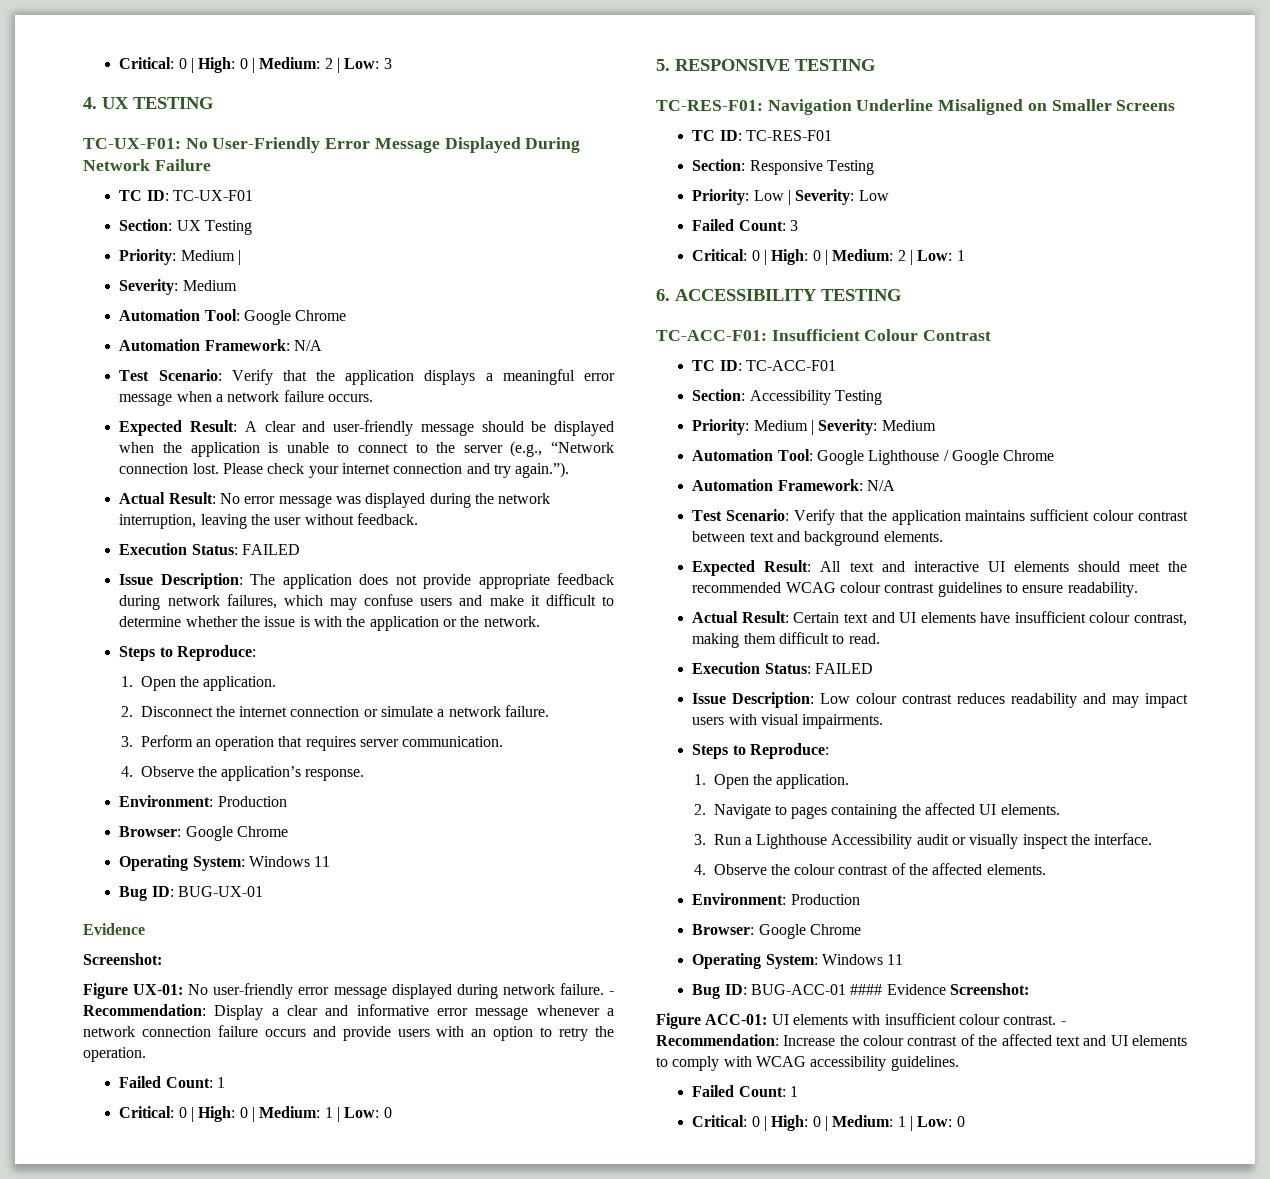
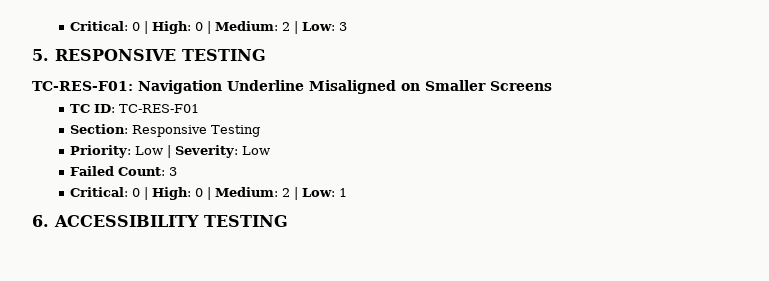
- 4. UX TESTING
- TC-UX-F01: No User-Friendly Error Message Displayed During Network Failure
- TC ID: TC-UX-F01
- Section: UX Testing
- Priority: Medium |
- Severity: Medium
- Automation Tool: Google Chrome
- Automation Framework: N/A
- Test Scenario: Verify that the application displays a meaningful error message when a network failure occurs.
- Expected Result: A clear and user-friendly message should be displayed when the application is unable to connect to the server (e.g., “Network connection lost. Please check your internet connection and try again.”).
- Actual Result: No error message was displayed during the network interruption, leaving the user without feedback.
- Execution Status: FAILED
- Issue Description: The application does not provide appropriate feedback during network failures, which may confuse users and make it difficult to determine whether the issue is with the application or the network.
- Steps to Reproduce:
- 1. Open the application.
- 2. Disconnect the internet connection or simulate a network failure.
- 3. Perform an operation that requires server communication.
- 4. Observe the application’s response.
- Environment: Production
- Browser: Google Chrome
- Operating System: Windows 11
- Bug ID: BUG-UX-01
- Evidence
- Screenshot:
- Figure UX-01: No user-friendly error message displayed during network failure. - Recommendation: Display a clear and informative error message whenever a network connection failure occurs and provide users with an option to retry the operation.
- Failed Count: 1
- Critical: 0 | High: 0 | Medium: 1 | Low: 0
- TC-ACC-F01: Insufficient Colour Contrast
- TC ID: TC-ACC-F01
- Section: Accessibility Testing
- Priority: Medium | Severity: Medium
- Automation Tool: Google Lighthouse / Google Chrome
- Automation Framework: N/A
- Test Scenario: Verify that the application maintains sufficient colour contrast between text and background elements.
- Expected Result: All text and interactive UI elements should meet the recommended WCAG colour contrast guidelines to ensure readability.
- Actual Result: Certain text and UI elements have insufficient colour contrast, making them difficult to read.
- Execution Status: FAILED
- Issue Description: Low colour contrast reduces readability and may impact users with visual impairments.
- Steps to Reproduce:
- 1. Open the application.
- 2. Navigate to pages containing the affected UI elements.
- 3. Run a Lighthouse Accessibility audit or visually inspect the interface.
- 4. Observe the colour contrast of the affected elements.
- Environment: Production
- Browser: Google Chrome
- Operating System: Windows 11
- Bug ID: BUG-ACC-01 #### Evidence Screenshot:
- Figure ACC-01: UI elements with insufficient colour contrast. - Recommendation: Increase the colour contrast of the affected text and UI elements to comply with WCAG accessibility guidelines.
- Failed Count: 1
- Critical: 0 | High: 0 | Medium: 1 | Low: 0

